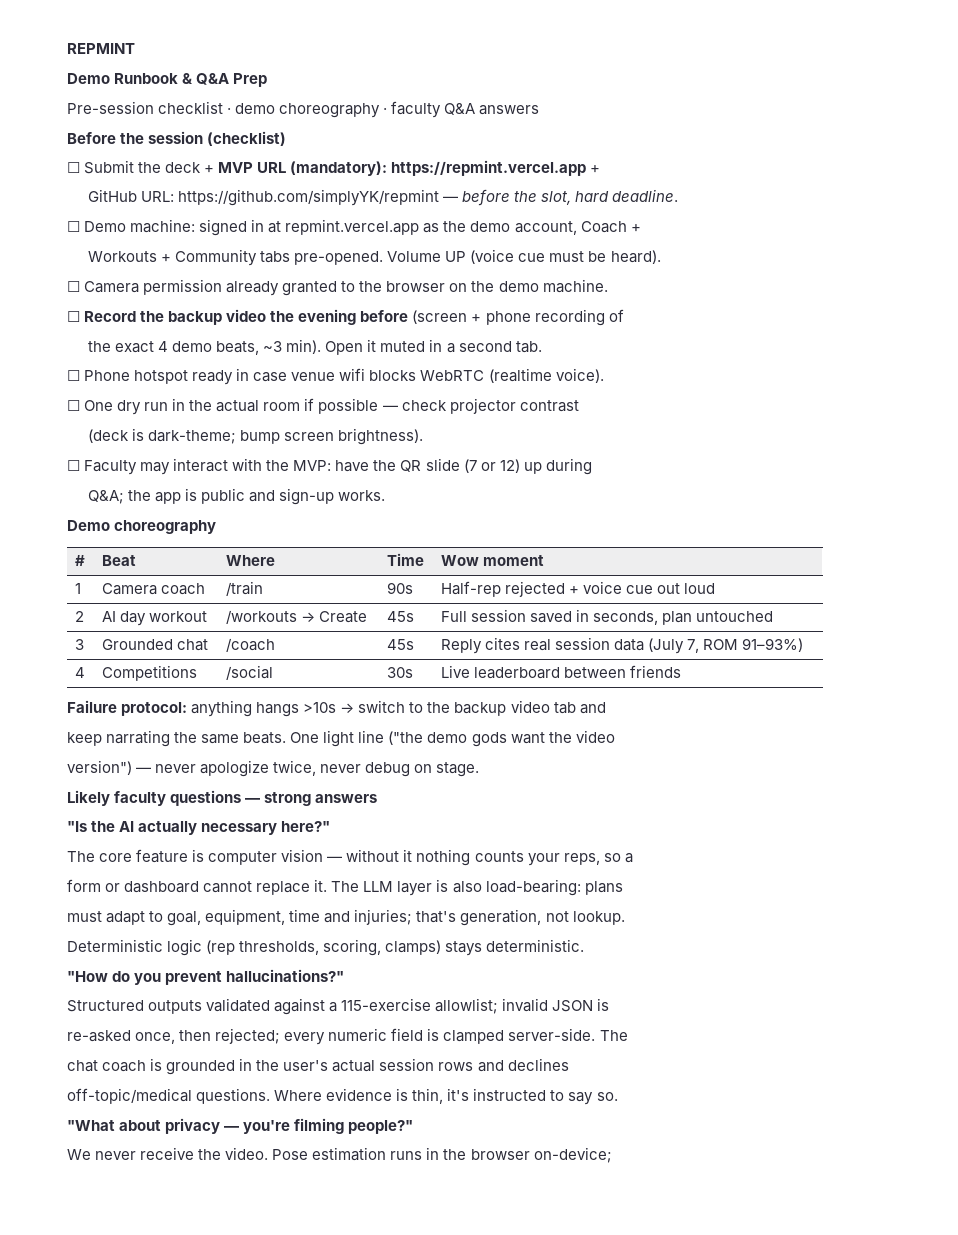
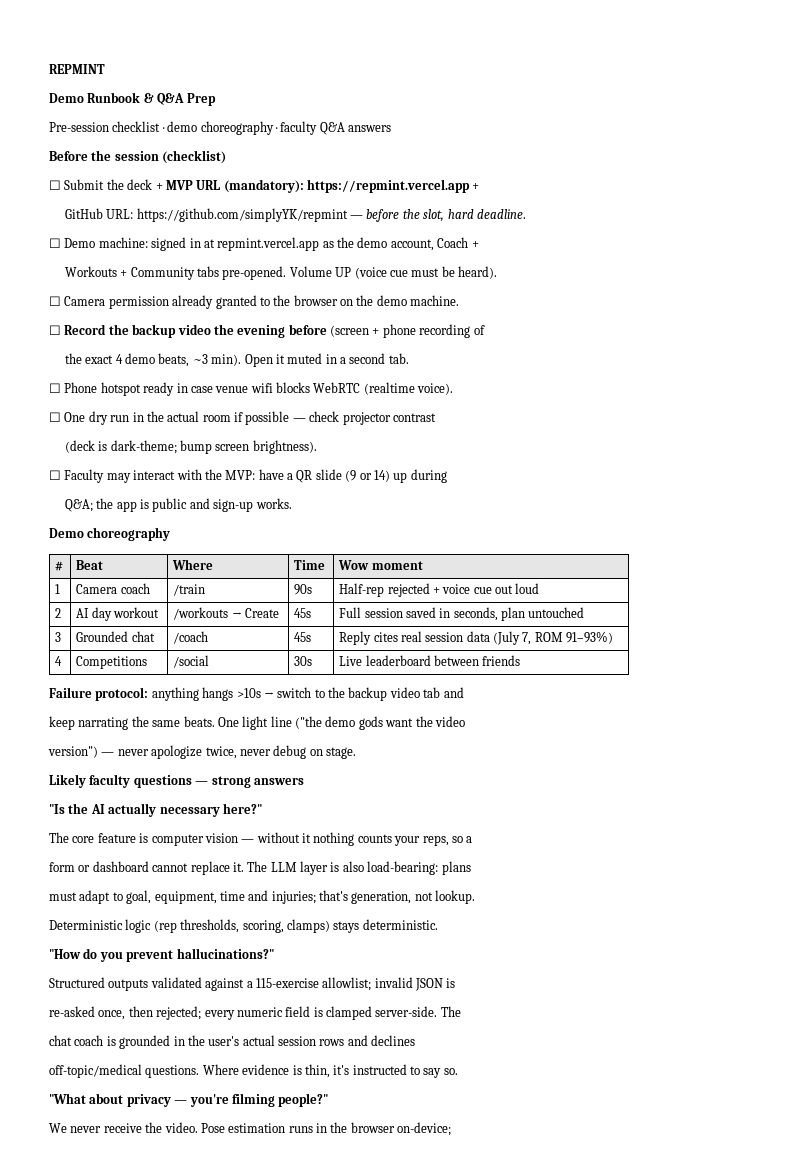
- ☐ Faculty may interact with the MVP: have the QR slide (7 or 12) up during
+ ☐ Faculty may interact with the MVP: have a QR slide (9 or 14) up during

